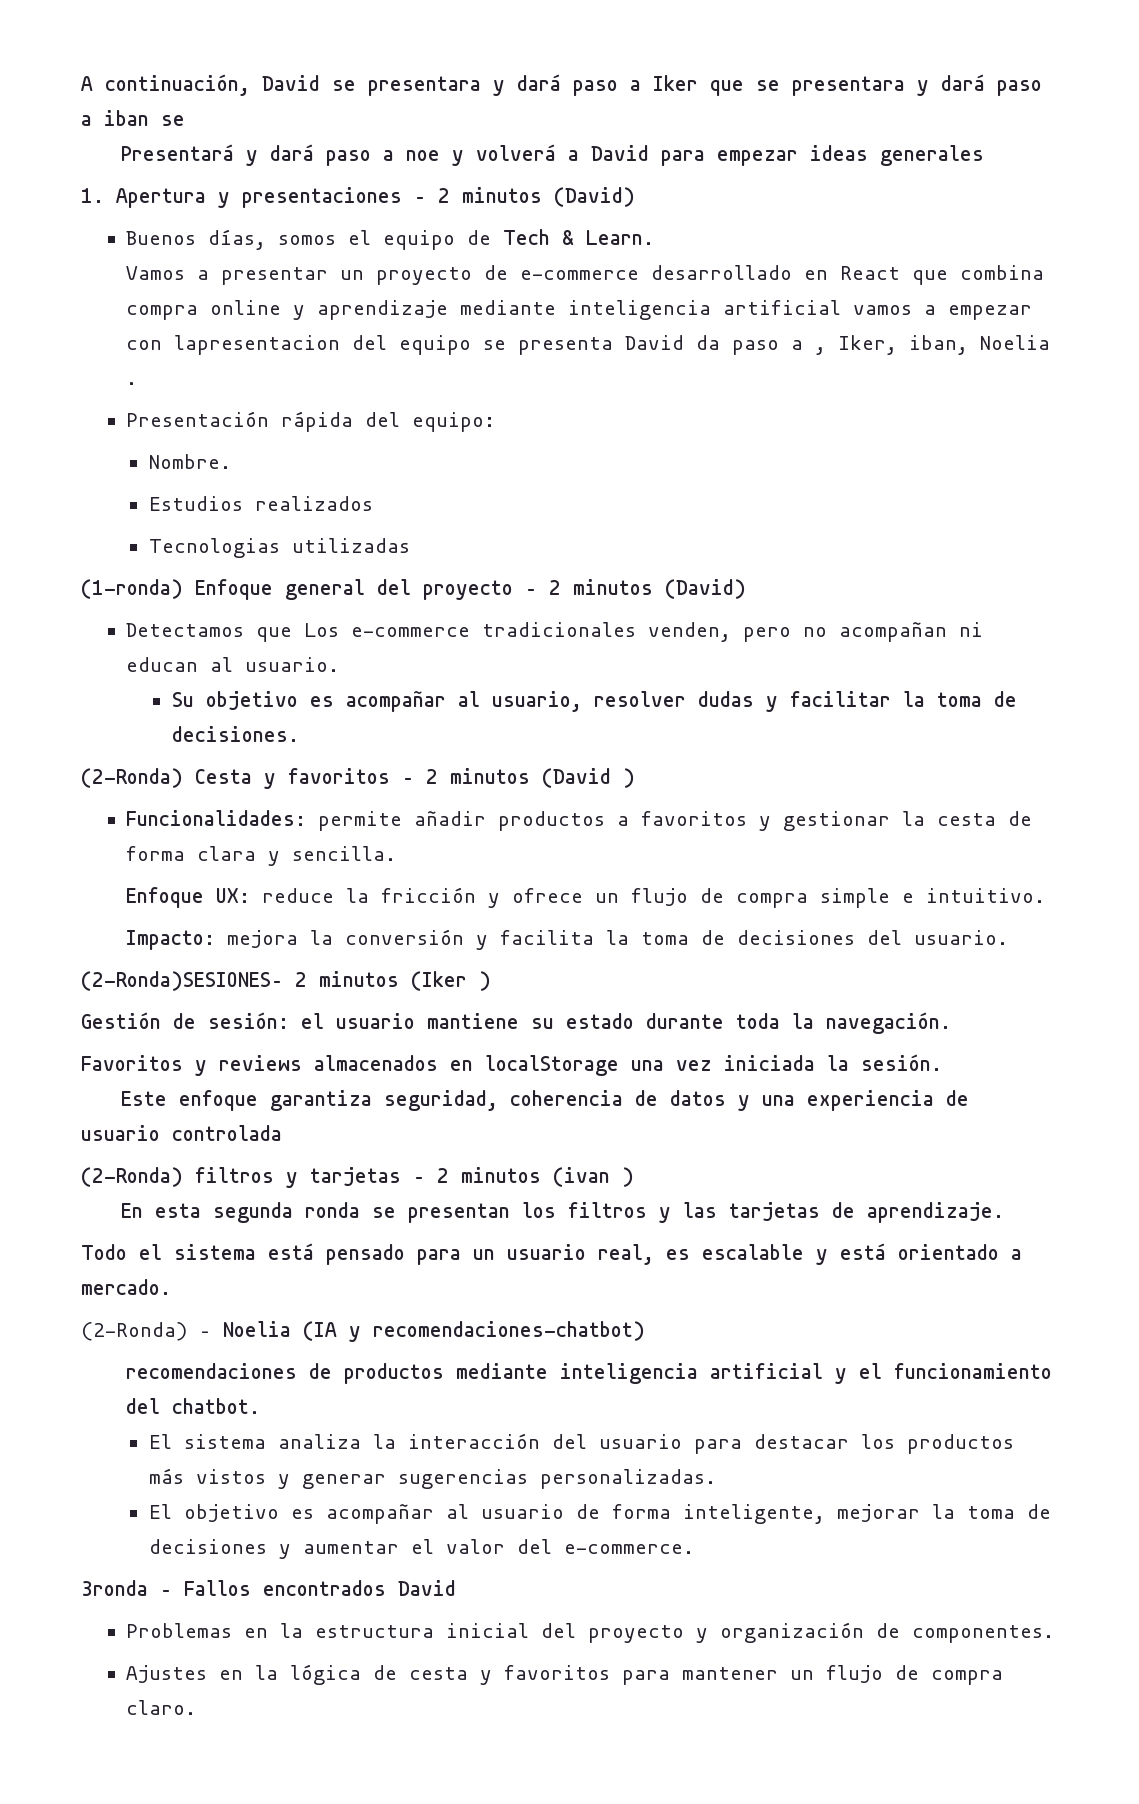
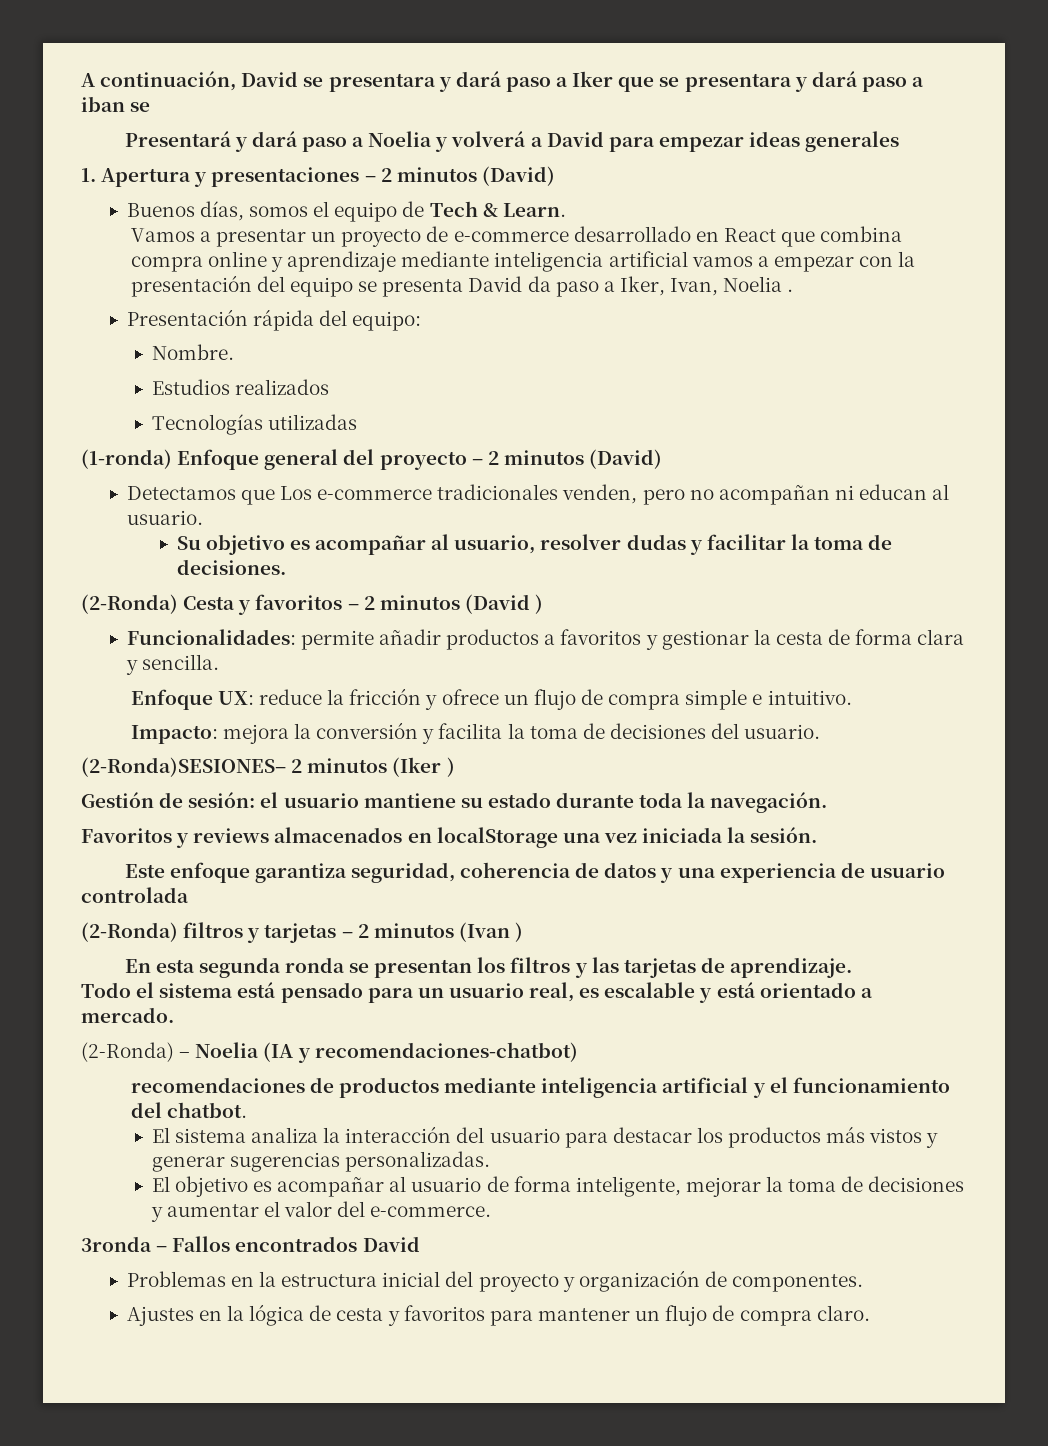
- Presentará y dará paso a noe y volverá a David para empezar ideas generales
+ Presentará y dará paso a Noelia y volverá a David para empezar ideas generales
- Vamos a presentar un proyecto de e-commerce desarrollado en React que combina compra online y aprendizaje mediante inteligencia artificial vamos a empezar con lapresentacion del equipo se presenta David da paso a , Iker, iban, Noelia .
+ Vamos a presentar un proyecto de e-commerce desarrollado en React que combina compra online y aprendizaje mediante inteligencia artificial vamos a empezar con la presentación del equipo se presenta David da paso a Iker, Ivan, Noelia .
- Tecnologias utilizadas
+ Tecnologías utilizadas
- (2-Ronda) filtros y tarjetas – 2 minutos (ivan )
+ (2-Ronda) filtros y tarjetas – 2 minutos (Ivan )

